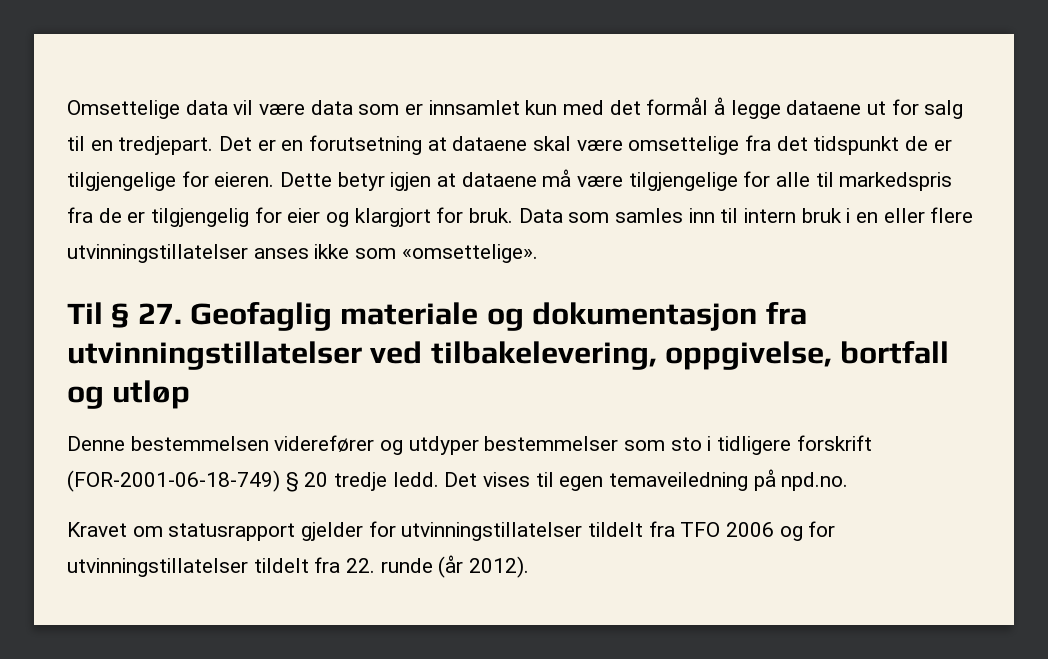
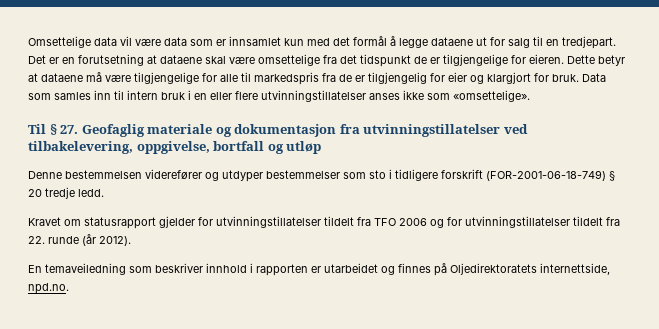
- Dette betyr igjen at dataene må være tilgjengelige for alle til markedspris fra de er tilgjengelig for eier og klargjort for bruk.
+ Dette betyr at dataene må være tilgjengelige for alle til markedspris fra de er tilgjengelig for eier og klargjort for bruk.
- Det vises til egen temaveiledning på npd.no.
+ En temaveiledning som beskriver innhold i rapporten er utarbeidet og finnes på Oljedirektoratets internettside, npd.no.

